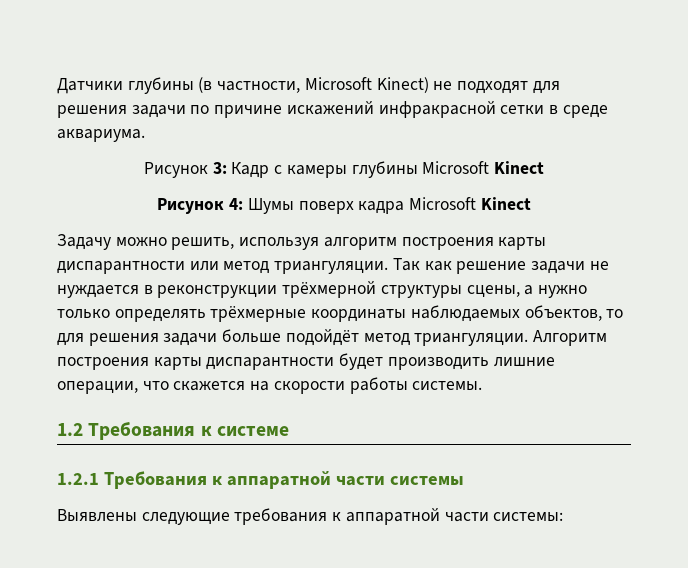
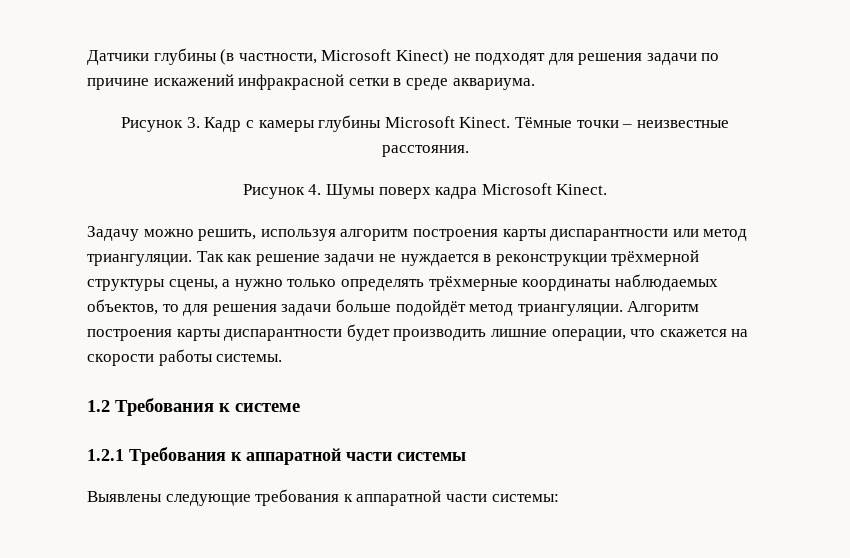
- Рисунок 3: Кадр с камеры глубины Microsoft Kinect
- Рисунок 4: Шумы поверх кадра Microsoft Kinect
+ Рисунок 3. Кадр с камеры глубины Microsoft Kinect. Тёмные точки – неизвестные расстояния.
+ Рисунок 4. Шумы поверх кадра Microsoft Kinect.

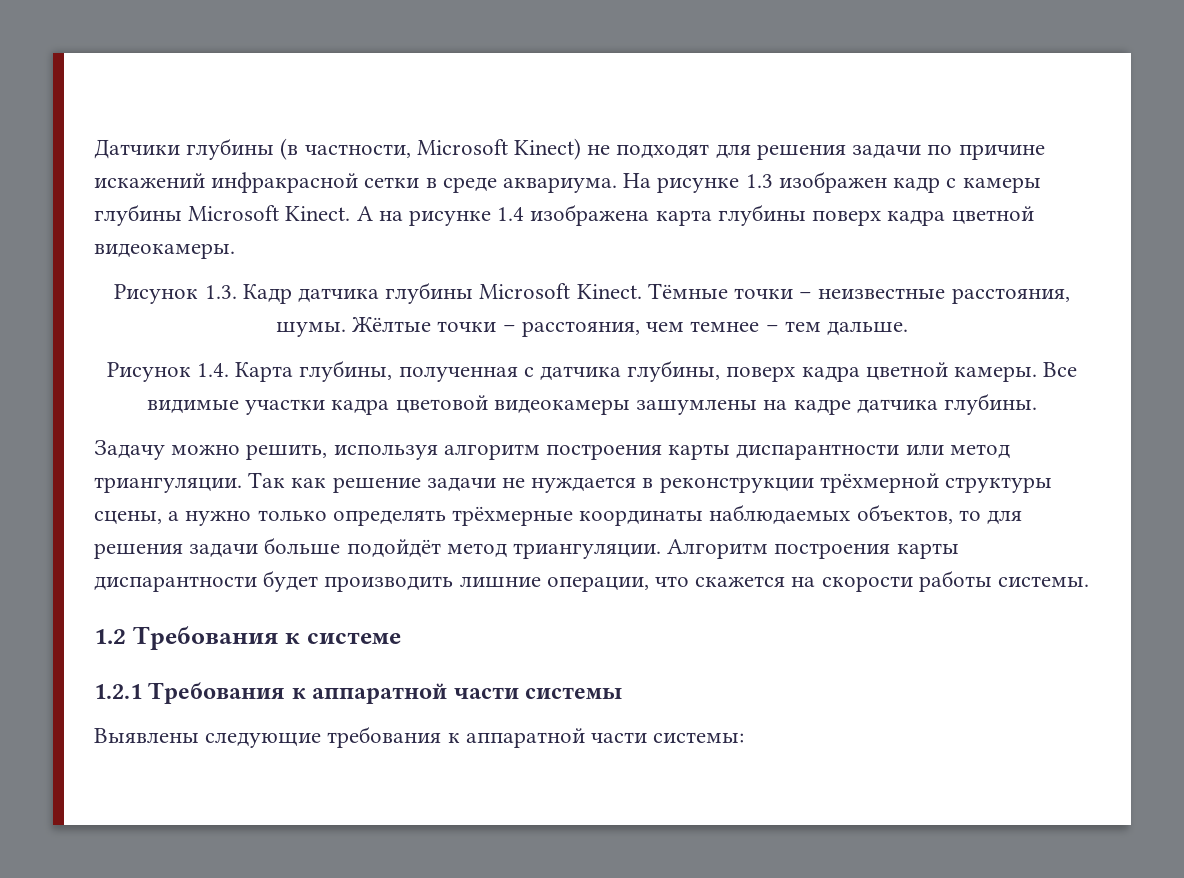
- Датчики глубины (в частности, Microsoft Kinect) не подходят для решения задачи по причине искажений инфракрасной сетки в среде аквариума.
- Рисунок 3. Кадр с камеры глубины Microsoft Kinect.
+ Датчики глубины (в частности, Microsoft Kinect) не подходят для решения задачи по причине искажений инфракрасной сетки в среде аквариума. На рисунке 1.3 изображен кадр с камеры глубины Microsoft Kinect. А на рисунке 1.4 изображена карта глубины поверх кадра цветной видеокамеры.
+ Рисунок 1.3. Кадр датчика глубины Microsoft Kinect.
- Тёмные точки – неизвестные расстояния.
- Рисунок 4. Шумы поверх кадра Microsoft Kinect.
+ Тёмные точки – неизвестные расстояния, шумы. Жёлтые точки – расстояния, чем темнее – тем дальше.
+ Рисунок 1.4. Карта глубины, полученная с датчика глубины, поверх кадра цветной камеры. Все видимые участки кадра цветовой видеокамеры зашумлены на кадре датчика глубины.

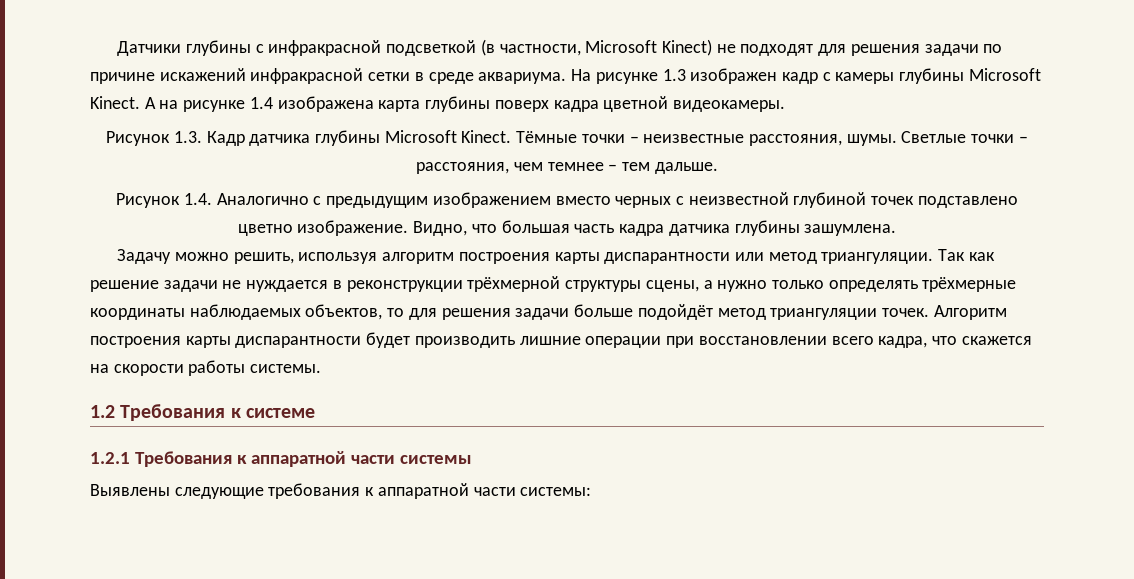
- Датчики глубины (в частности, Microsoft Kinect) не подходят для решения задачи по причине искажений инфракрасной сетки в среде аквариума.
+ Датчики глубины с инфракрасной подсветкой (в частности, Microsoft Kinect) не подходят для решения задачи по причине искажений инфракрасной сетки в среде аквариума.
- Жёлтые точки – расстояния, чем темнее – тем дальше.
+ Светлые точки – расстояния, чем темнее – тем дальше.
- Рисунок 1.4. Карта глубины, полученная с датчика глубины, поверх кадра цветной камеры. Все видимые участки кадра цветовой видеокамеры зашумлены на кадре датчика глубины.
+ Рисунок 1.4. Аналогично с предыдущим изображением вместо черных с неизвестной глубиной точек подставлено цветно изображение. Видно, что большая часть кадра датчика глубины зашумлена.
- Так как решение задачи не нуждается в реконструкции трёхмерной структуры сцены, а нужно только определять трёхмерные координаты наблюдаемых объектов, то для решения задачи больше подойдёт метод триангуляции.
+ Так как решение задачи не нуждается в реконструкции трёхмерной структуры сцены, а нужно только определять трёхмерные координаты наблюдаемых объектов, то для решения задачи больше подойдёт метод триангуляции точек.
- Алгоритм построения карты диспарантности будет производить лишние операции, что скажется на скорости работы системы.
+ Алгоритм построения карты диспарантности будет производить лишние операции при восстановлении всего кадра, что скажется на скорости работы системы.

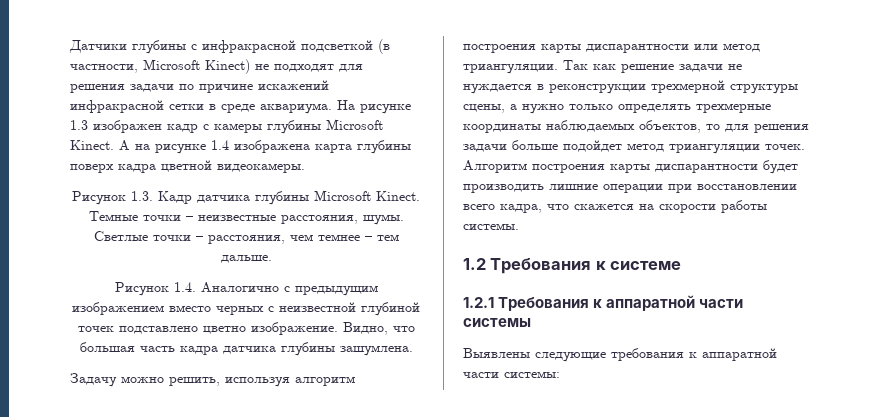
- Тёмные точки – неизвестные расстояния, шумы.
+ Темные точки – неизвестные расстояния, шумы.
- Так как решение задачи не нуждается в реконструкции трёхмерной структуры сцены, а нужно только определять трёхмерные координаты наблюдаемых объектов, то для решения задачи больше подойдёт метод триангуляции точек.
+ Так как решение задачи не нуждается в реконструкции трехмерной структуры сцены, а нужно только определять трехмерные координаты наблюдаемых объектов, то для решения задачи больше подойдет метод триангуляции точек.

